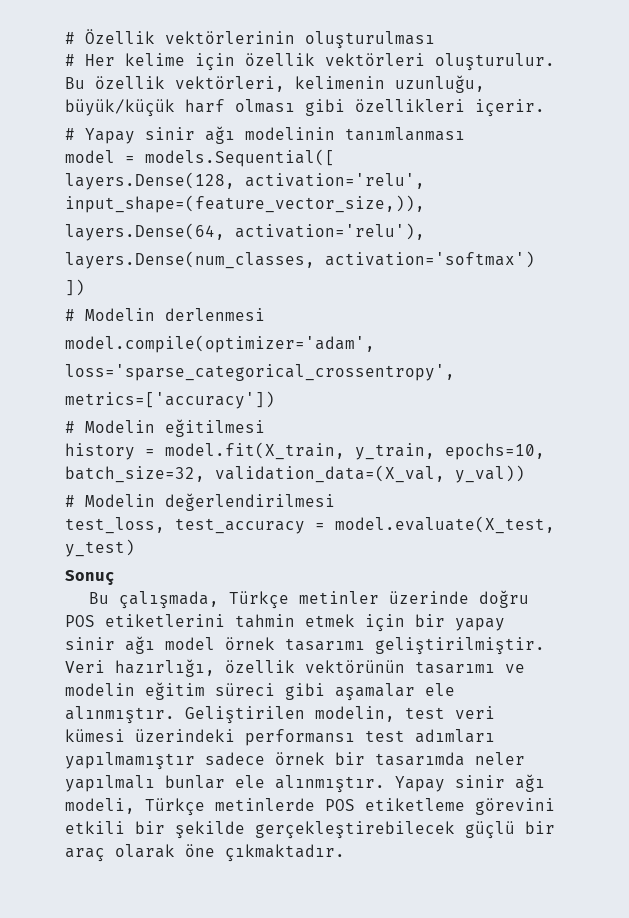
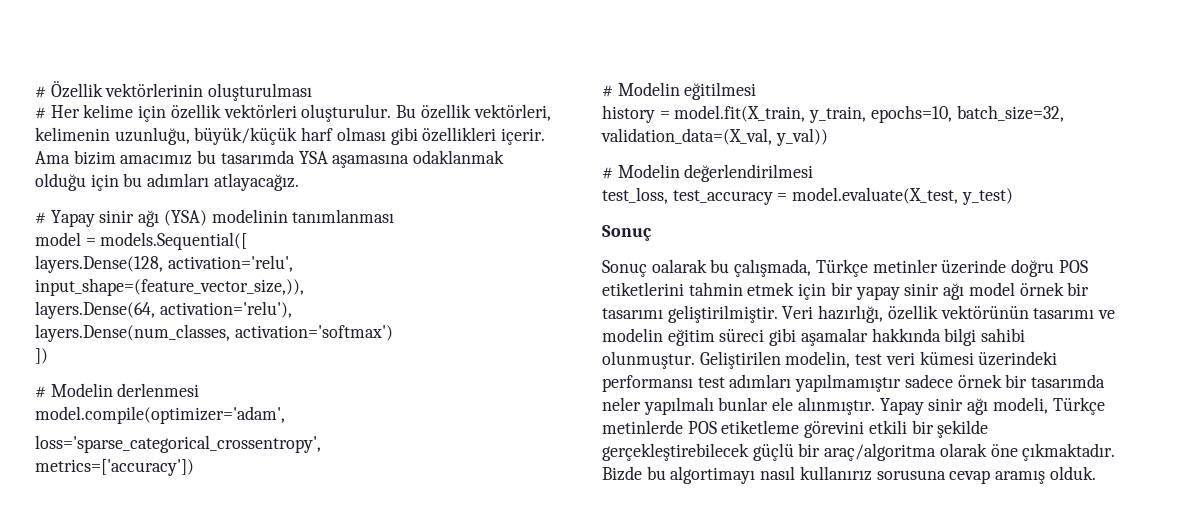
+ Ama bizim amacımız bu tasarımda YSA aşamasına odaklanmak olduğu için bu adımları atlayacağız.
- # Yapay sinir ağı modelinin tanımlanması
+ # Yapay sinir ağı (YSA) modelinin tanımlanması
- Bu çalışmada, Türkçe metinler üzerinde doğru POS etiketlerini tahmin etmek için bir yapay sinir ağı model örnek tasarımı geliştirilmiştir.
+ Sonuç oalarak bu çalışmada, Türkçe metinler üzerinde doğru POS etiketlerini tahmin etmek için bir yapay sinir ağı model örnek bir tasarımı geliştirilmiştir.
- Veri hazırlığı, özellik vektörünün tasarımı ve modelin eğitim süreci gibi aşamalar ele alınmıştır.
+ Veri hazırlığı, özellik vektörünün tasarımı ve modelin eğitim süreci gibi aşamalar hakkında bilgi sahibi olunmuştur.
- Yapay sinir ağı modeli, Türkçe metinlerde POS etiketleme görevini etkili bir şekilde gerçekleştirebilecek güçlü bir araç olarak öne çıkmaktadır.
+ Yapay sinir ağı modeli, Türkçe metinlerde POS etiketleme görevini etkili bir şekilde gerçekleştirebilecek güçlü bir araç/algoritma olarak öne çıkmaktadır.
+ Bizde bu algortimayı nasıl kullanırız sorusuna cevap aramış olduk.

